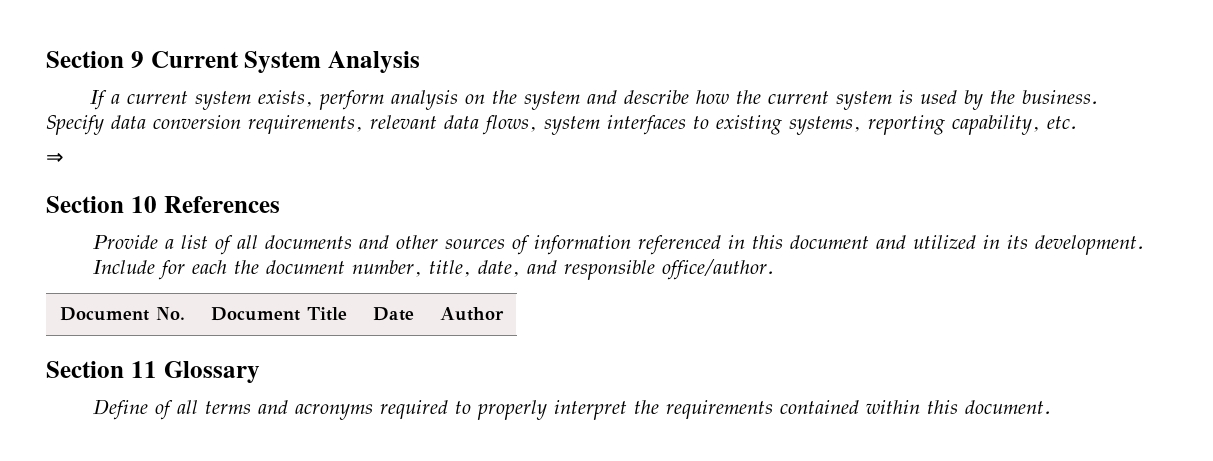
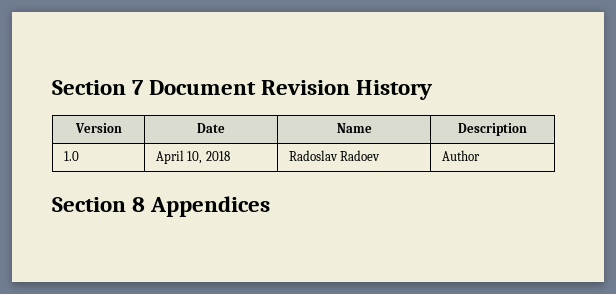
- Section 9 Current System Analysis
- If a current system exists, perform analysis on the system and describe how the current system is used by the business. Specify data conversion requirements, relevant data flows, system interfaces to existing systems, reporting capability, etc.
- ⇒
- Section 10 References
- Provide a list of all documents and other sources of information referenced in this document and utilized in its development. Include for each the document number, title, date, and responsible office/author.
- Document No. | Document Title | Date | Author
- Section 11 Glossary
- Define of all terms and acronyms required to properly interpret the requirements contained within this document.
+ Section 7 Document Revision History
+ Version | Date | Name | Description
+ 1.0 | April 10, 2018 | Radoslav Radoev | Author
+ Section 8 Appendices

